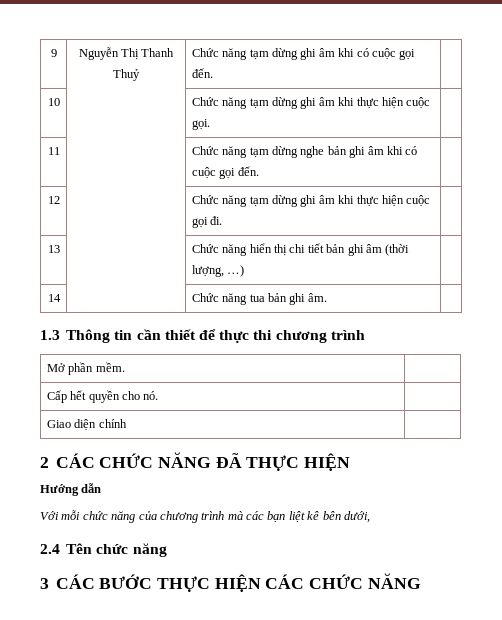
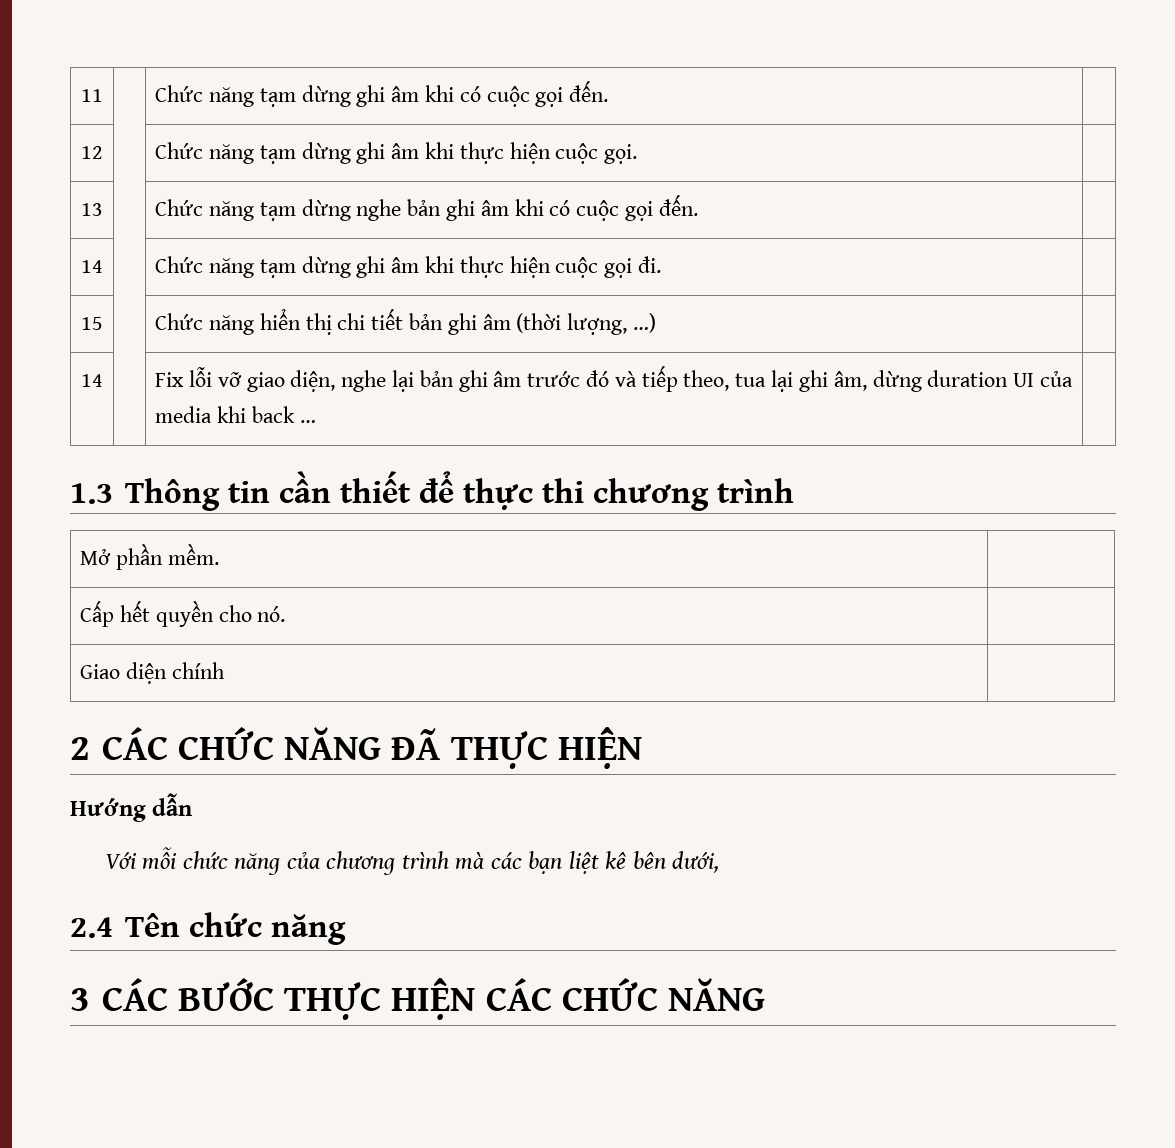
- 9 | Nguyễn Thị Thanh Thuỷ | Chức năng tạm dừng ghi âm khi có cuộc gọi đến. |
- 10 | | Chức năng tạm dừng ghi âm khi thực hiện cuộc gọi. |
- 11 | | Chức năng tạm dừng nghe bản ghi âm khi có cuộc gọi đến. |
+ 11 | | Chức năng tạm dừng ghi âm khi có cuộc gọi đến. |
- 12 | | Chức năng tạm dừng ghi âm khi thực hiện cuộc gọi đi. |
+ 12 | | Chức năng tạm dừng ghi âm khi thực hiện cuộc gọi. |
+ 13 | | Chức năng tạm dừng nghe bản ghi âm khi có cuộc gọi đến. |
+ 14 | | Chức năng tạm dừng ghi âm khi thực hiện cuộc gọi đi. |
- 13 | | Chức năng hiển thị chi tiết bản ghi âm (thời lượng, …) |
+ 15 | | Chức năng hiển thị chi tiết bản ghi âm (thời lượng, …) |
- 14 | | Chức năng tua bản ghi âm. |
+ 14 | | Fix lỗi vỡ giao diện, nghe lại bản ghi âm trước đó và tiếp theo, tua lại ghi âm, dừng duration UI của media khi back … |

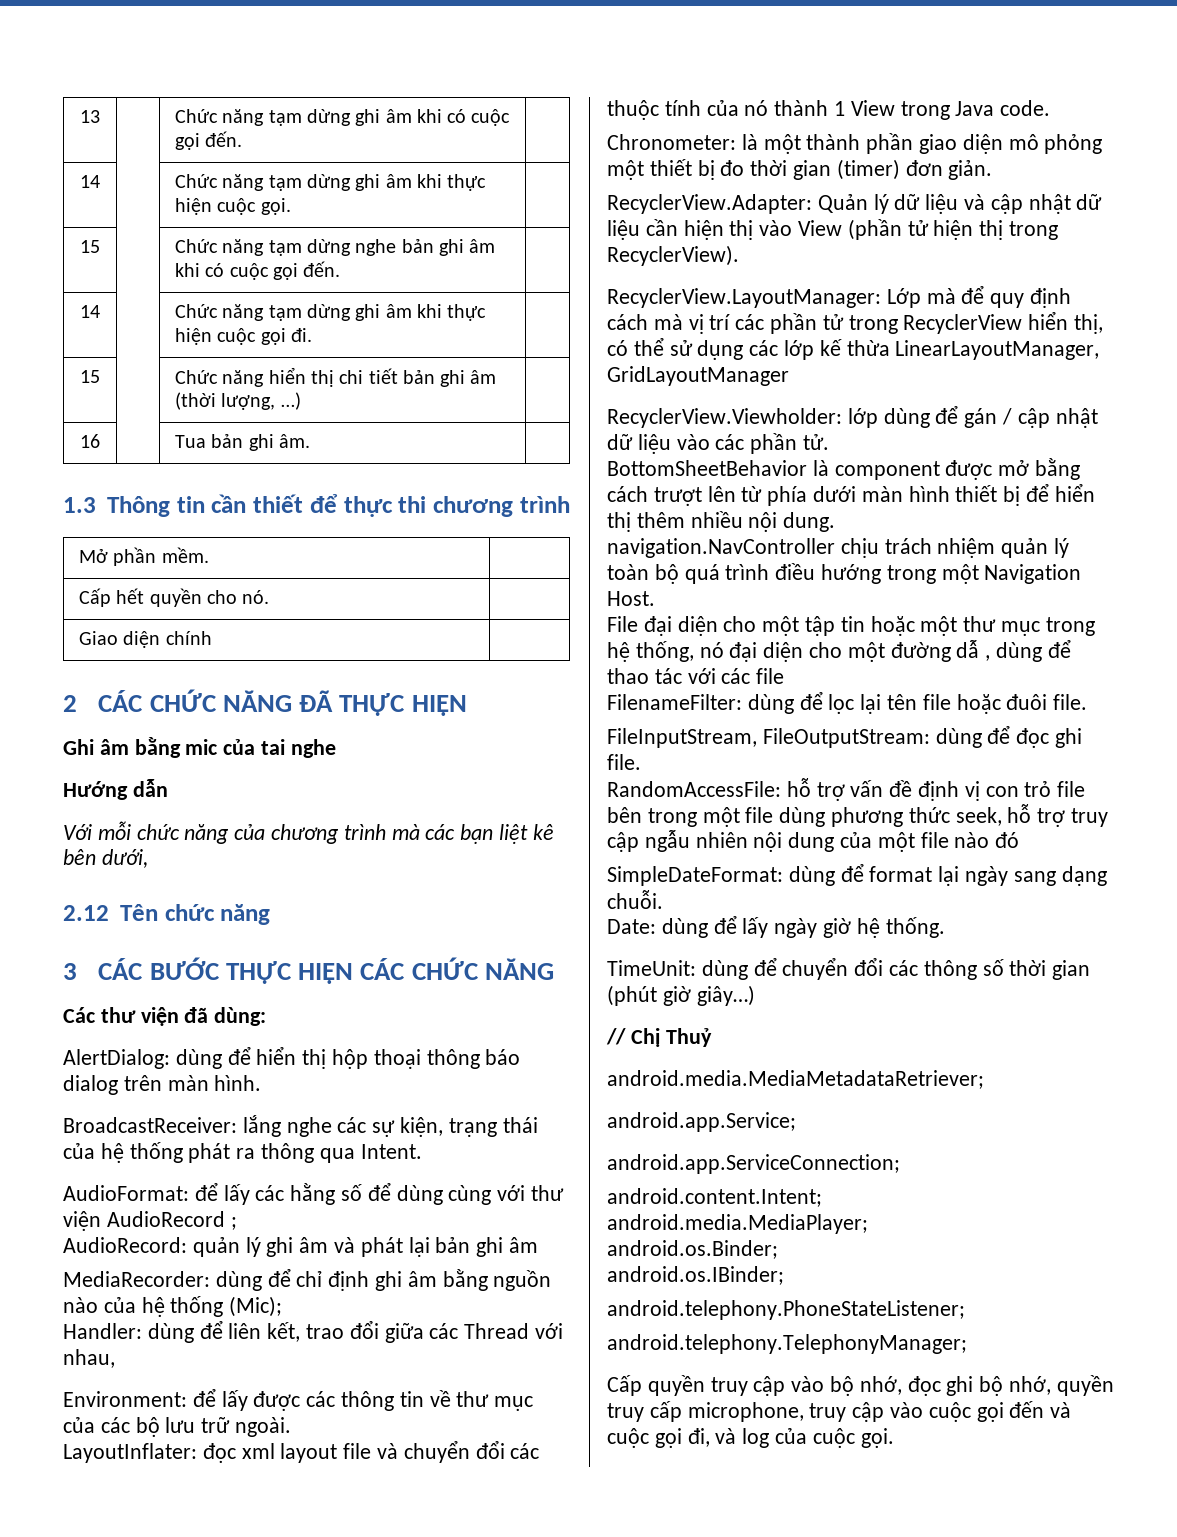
- 11 | | Chức năng tạm dừng ghi âm khi có cuộc gọi đến. |
+ 13 | | Chức năng tạm dừng ghi âm khi có cuộc gọi đến. |
- 12 | | Chức năng tạm dừng ghi âm khi thực hiện cuộc gọi. |
+ 14 | | Chức năng tạm dừng ghi âm khi thực hiện cuộc gọi. |
- 13 | | Chức năng tạm dừng nghe bản ghi âm khi có cuộc gọi đến. |
+ 15 | | Chức năng tạm dừng nghe bản ghi âm khi có cuộc gọi đến. |
- 14 | | Fix lỗi vỡ giao diện, nghe lại bản ghi âm trước đó và tiếp theo, tua lại ghi âm, dừng duration UI của media khi back … |
+ 16 | | Tua bản ghi âm. |
+ Ghi âm bằng mic của tai nghe
- 2.4 Tên chức năng
+ 2.12 Tên chức năng
+ Các thư viện đã dùng:
+ AlertDialog: dùng để hiển thị hộp thoại thông báo dialog trên màn hình.
+ BroadcastReceiver: lắng nghe các sự kiện, trạng thái của hệ thống phát ra thông qua Intent.
+ AudioFormat: để lấy các hằng số để dùng cùng với thư viện AudioRecord ;
+ AudioRecord: quản lý ghi âm và phát lại bản ghi âm
+ MediaRecorder: dùng để chỉ định ghi âm bằng nguồn nào của hệ thống (Mic);
+ Handler: dùng để liên kết, trao đổi giữa các Thread với nhau,
+ Environment: để lấy được các thông tin về thư mục của các bộ lưu trữ ngoài.
+ LayoutInflater: đọc xml layout file và chuyển đổi các thuộc tính của nó thành 1 View trong Java code.
+ Chronometer: là một thành phần giao diện mô phỏng một thiết bị đo thời gian (timer) đơn giản.
+ RecyclerView.Adapter: Quản lý dữ liệu và cập nhật dữ liệu cần hiện thị vào View (phần tử hiện thị trong RecyclerView).
+ RecyclerView.LayoutManager: Lớp mà để quy định cách mà vị trí các phần tử trong RecyclerView hiển thị, có thể sử dụng các lớp kế thừa LinearLayoutManager, GridLayoutManager
+ RecyclerView.Viewholder: lớp dùng để gán / cập nhật dữ liệu vào các phần tử.
+ BottomSheetBehavior là component được mở bằng cách trượt lên từ phía dưới màn hình thiết bị để hiển thị thêm nhiều nội dung.
+ navigation.NavController chịu trách nhiệm quản lý toàn bộ quá trình điều hướng trong một Navigation Host.
+ File đại diện cho một tập tin hoặc một thư mục trong hệ thống, nó đại diện cho một đường dẫ , dùng để thao tác với các file
+ FilenameFilter: dùng để lọc lại tên file hoặc đuôi file.
+ FileInputStream, FileOutputStream: dùng để đọc ghi file.
+ RandomAccessFile: hỗ trợ vấn đề định vị con trỏ file bên trong một file dùng phương thức seek, hỗ trợ truy cập ngẫu nhiên nội dung của một file nào đó
+ SimpleDateFormat: dùng để format lại ngày sang dạng chuỗi.
+ Date: dùng để lấy ngày giờ hệ thống.
+ TimeUnit: dùng để chuyển đổi các thông số thời gian (phút giờ giây…)
+ // Chị Thuỷ
+ android.media.MediaMetadataRetriever;
+ android.app.Service;
+ android.app.ServiceConnection;
+ android.content.Intent;
+ android.media.MediaPlayer;
+ android.os.Binder;
+ android.os.IBinder;
+ android.telephony.PhoneStateListener;
+ android.telephony.TelephonyManager;
+ Cấp quyền truy cập vào bộ nhớ, đọc ghi bộ nhớ, quyền truy cấp microphone, truy cập vào cuộc gọi đến và cuộc gọi đi, và log của cuộc gọi.

